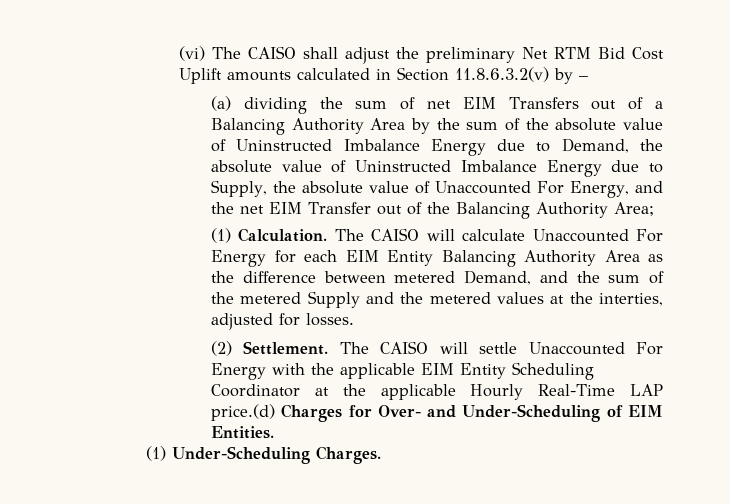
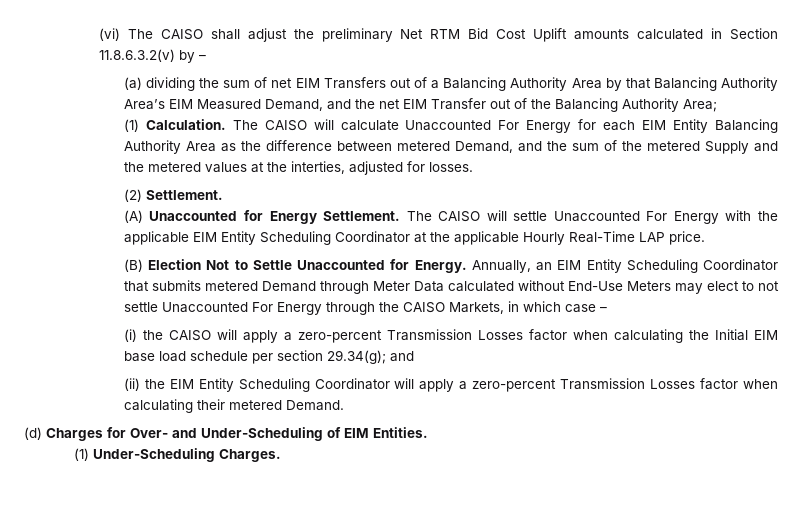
- (a) dividing the sum of net EIM Transfers out of a Balancing Authority Area by the sum of the absolute value of Uninstructed Imbalance Energy due to Demand, the absolute value of Uninstructed Imbalance Energy due to Supply, the absolute value of Unaccounted For Energy, and the net EIM Transfer out of the Balancing Authority Area;
+ (a) dividing the sum of net EIM Transfers out of a Balancing Authority Area by that Balancing Authority Area’s EIM Measured Demand, and the net EIM Transfer out of the Balancing Authority Area;
- (2) Settlement. The CAISO will settle Unaccounted For Energy with the applicable EIM Entity Scheduling Coordinator at the applicable Hourly Real-Time LAP price.(d) Charges for Over- and Under-Scheduling of EIM Entities.
+ (2) Settlement.
+ (A) Unaccounted for Energy Settlement. The CAISO will settle Unaccounted For Energy with the applicable EIM Entity Scheduling Coordinator at the applicable Hourly Real-Time LAP price.
+ (B) Election Not to Settle Unaccounted for Energy. Annually, an EIM Entity Scheduling Coordinator that submits metered Demand through Meter Data calculated without End-Use Meters may elect to not settle Unaccounted For Energy through the CAISO Markets, in which case –
+ (i) the CAISO will apply a zero-percent Transmission Losses factor when calculating the Initial EIM base load schedule per section 29.34(g); and
+ (ii) the EIM Entity Scheduling Coordinator will apply a zero-percent Transmission Losses factor when calculating their metered Demand.
+ (d) Charges for Over- and Under-Scheduling of EIM Entities.

